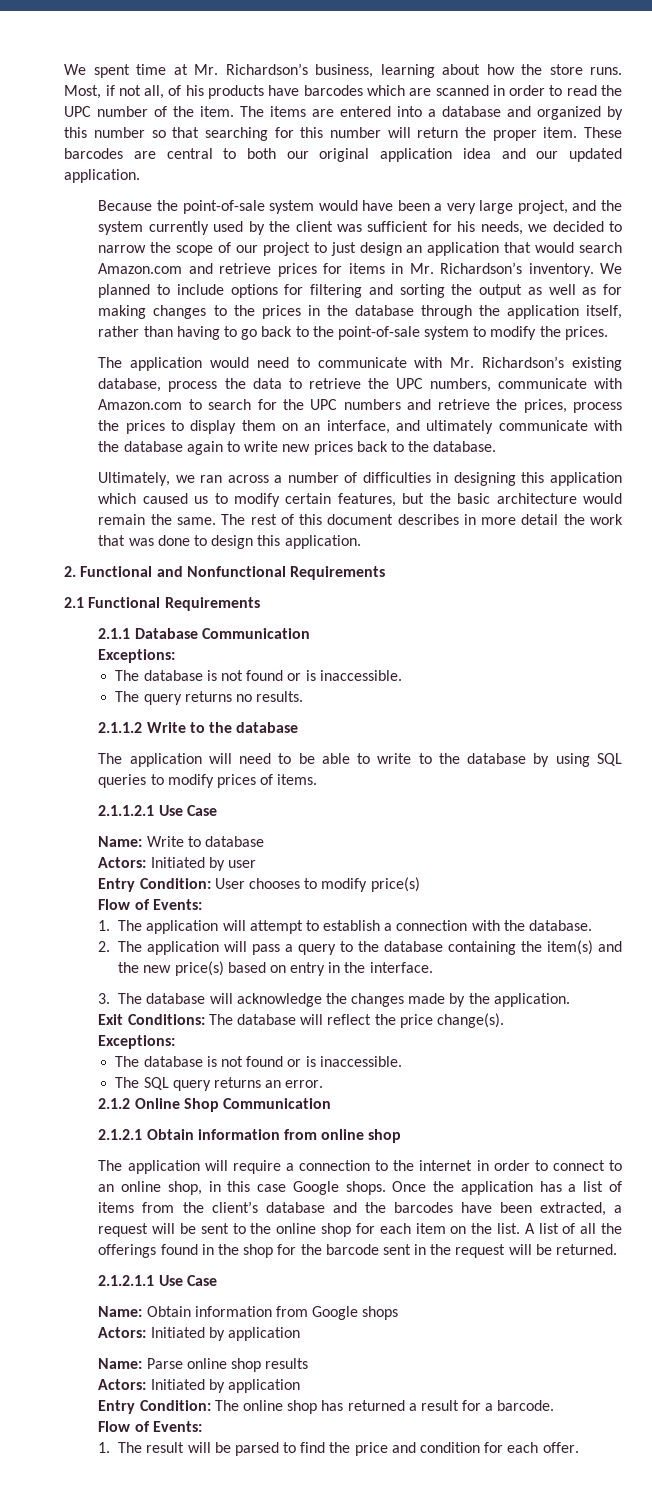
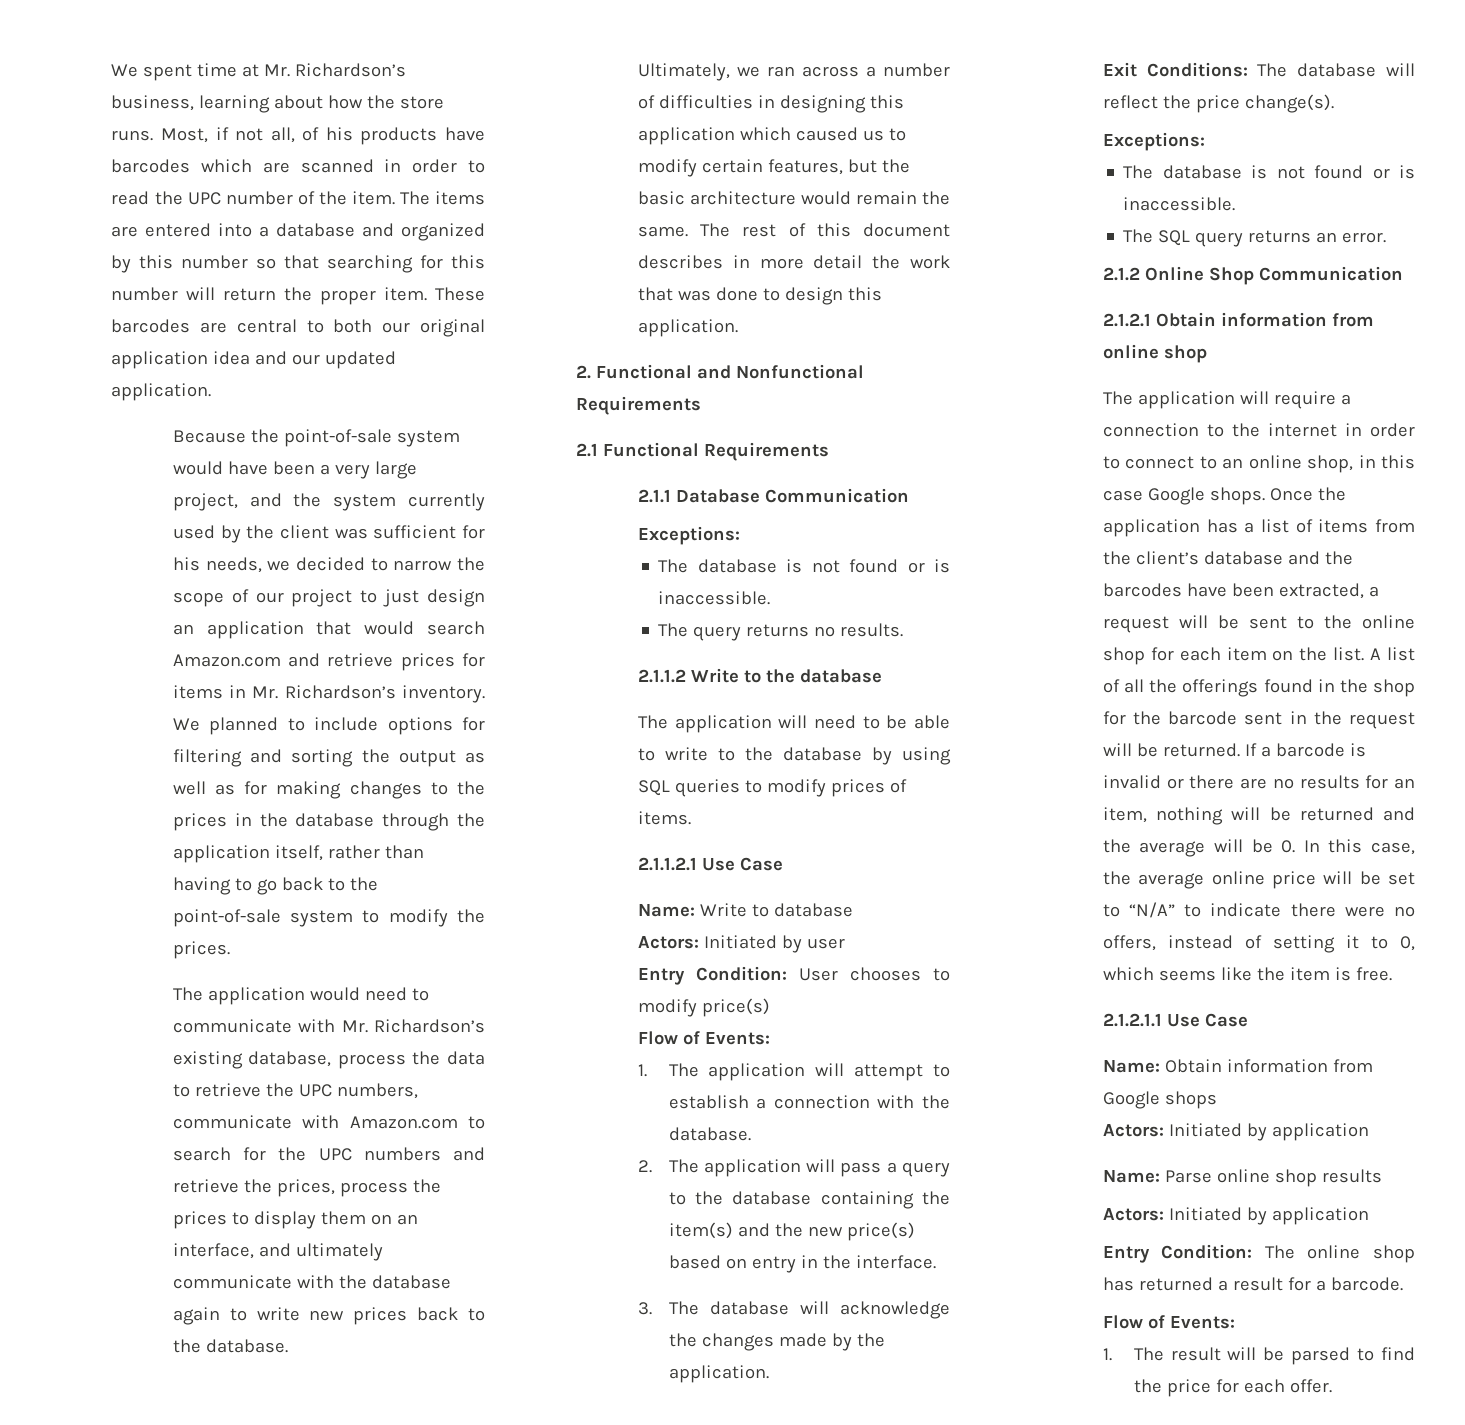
+ If a barcode is invalid or there are no results for an item, nothing will be returned and the average will be 0. In this case, the average online price will be set to “N/A” to indicate there were no offers, instead of setting it to 0, which seems like the item is free.
- 1. The result will be parsed to find the price and condition for each offer.
+ 1. The result will be parsed to find the price for each offer.

